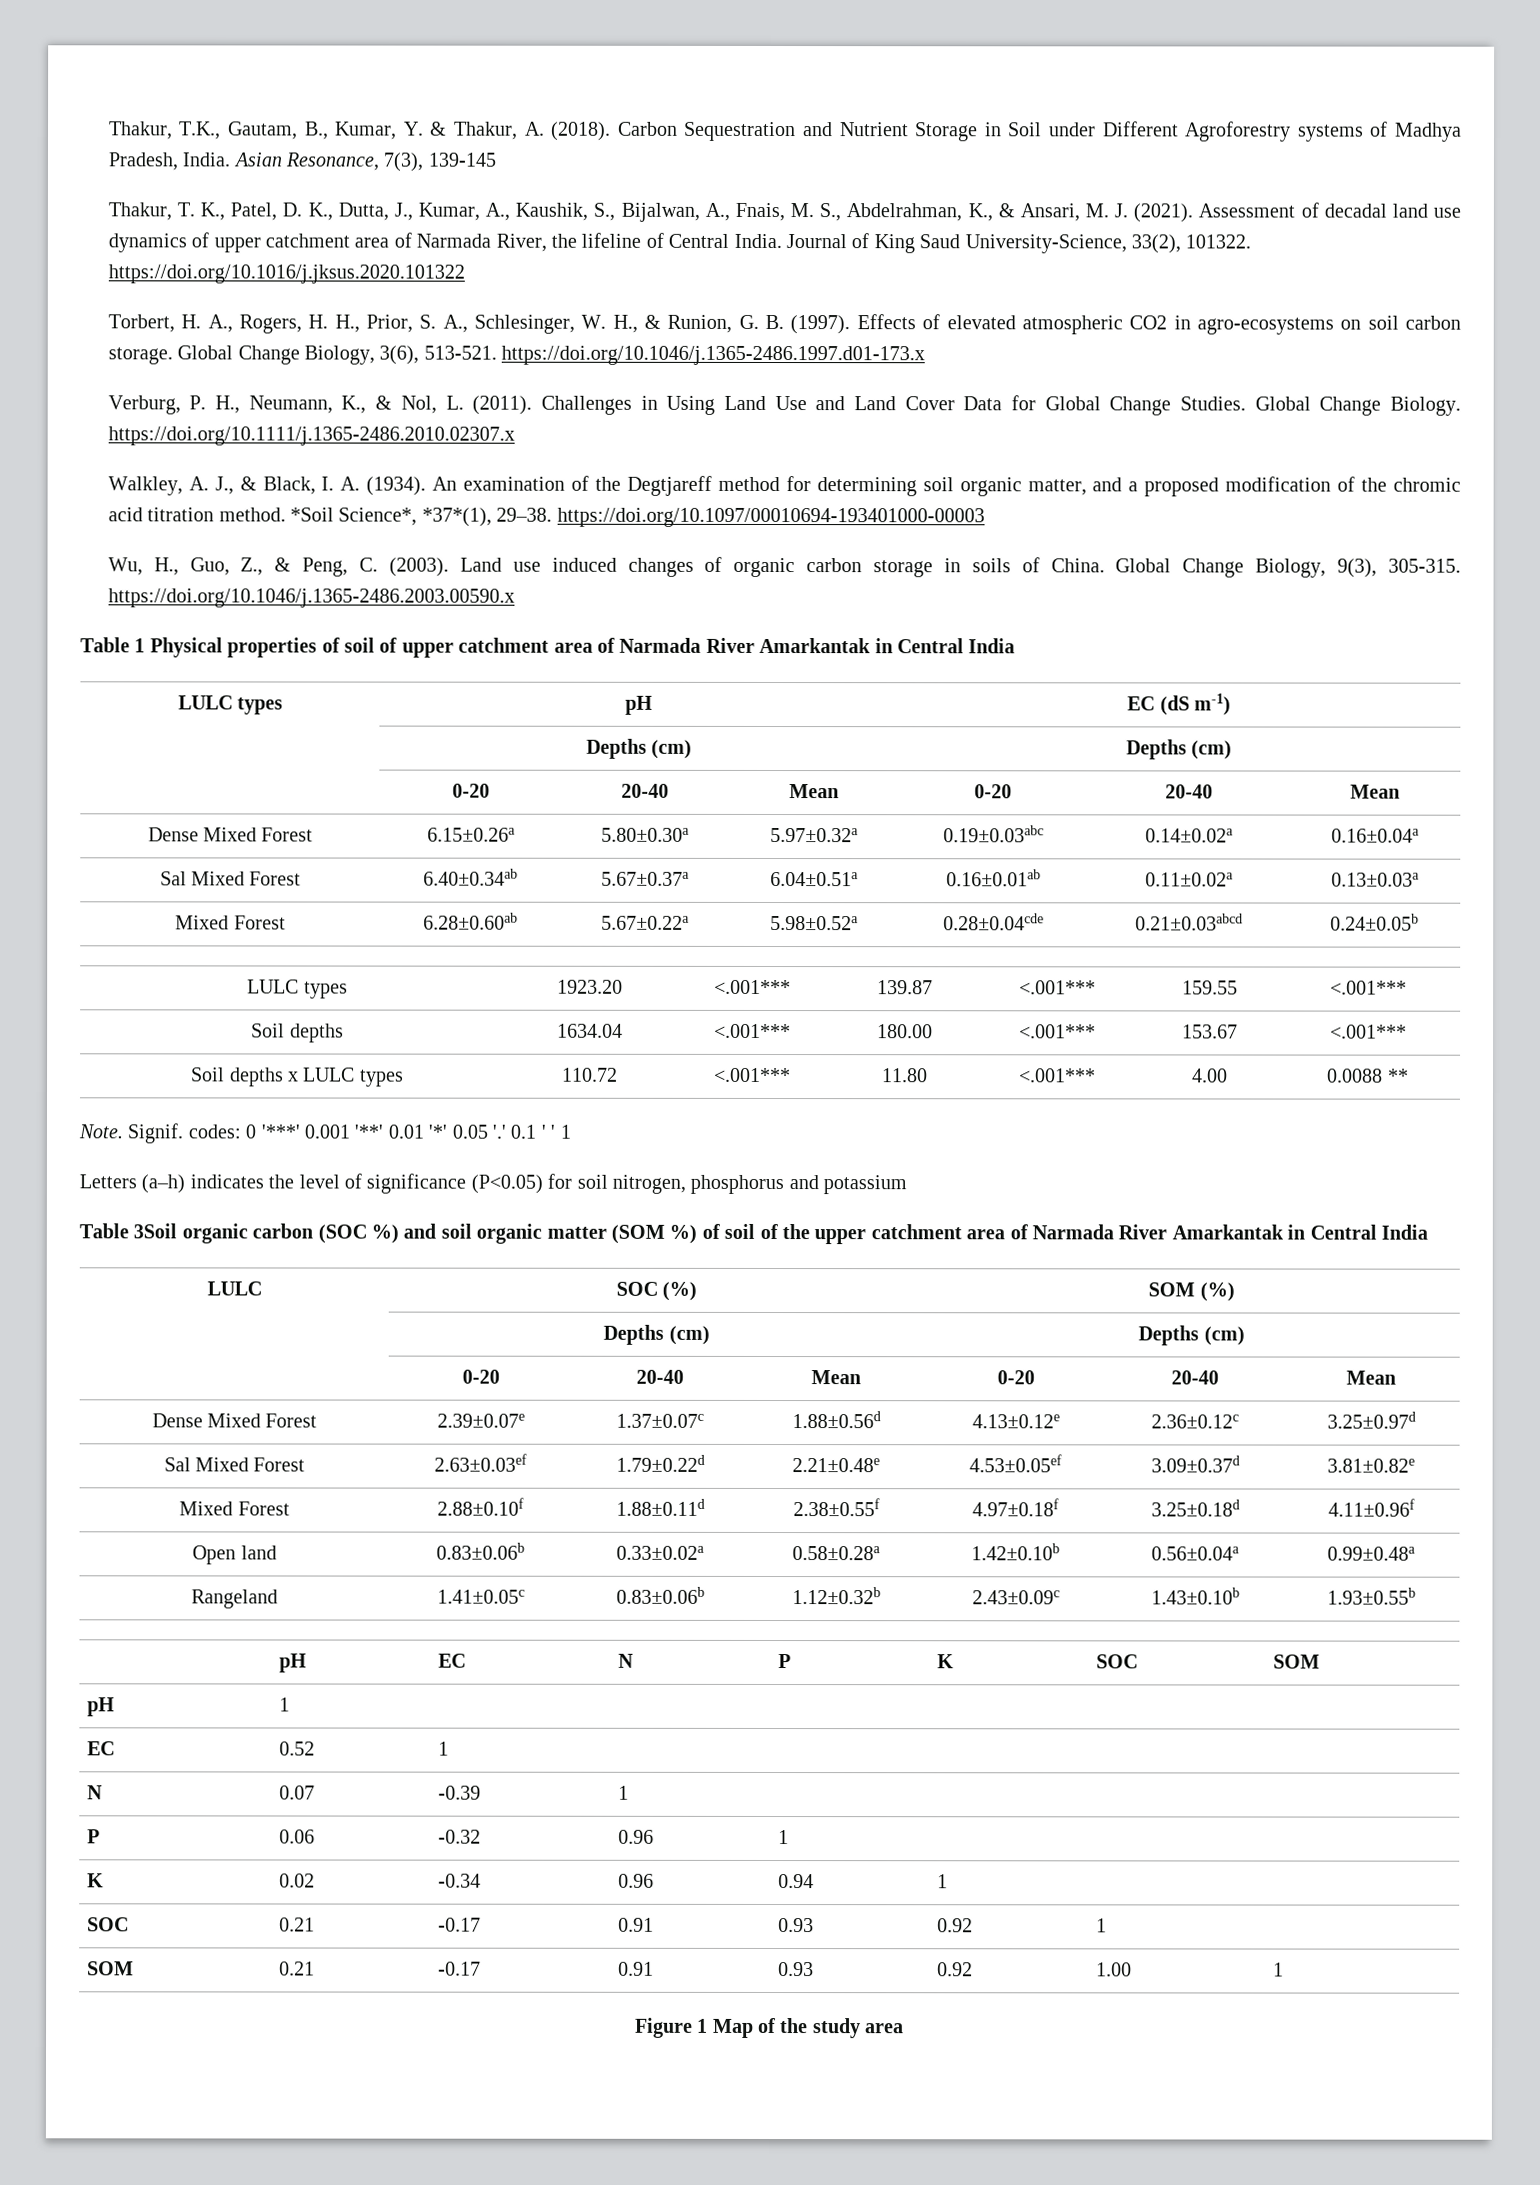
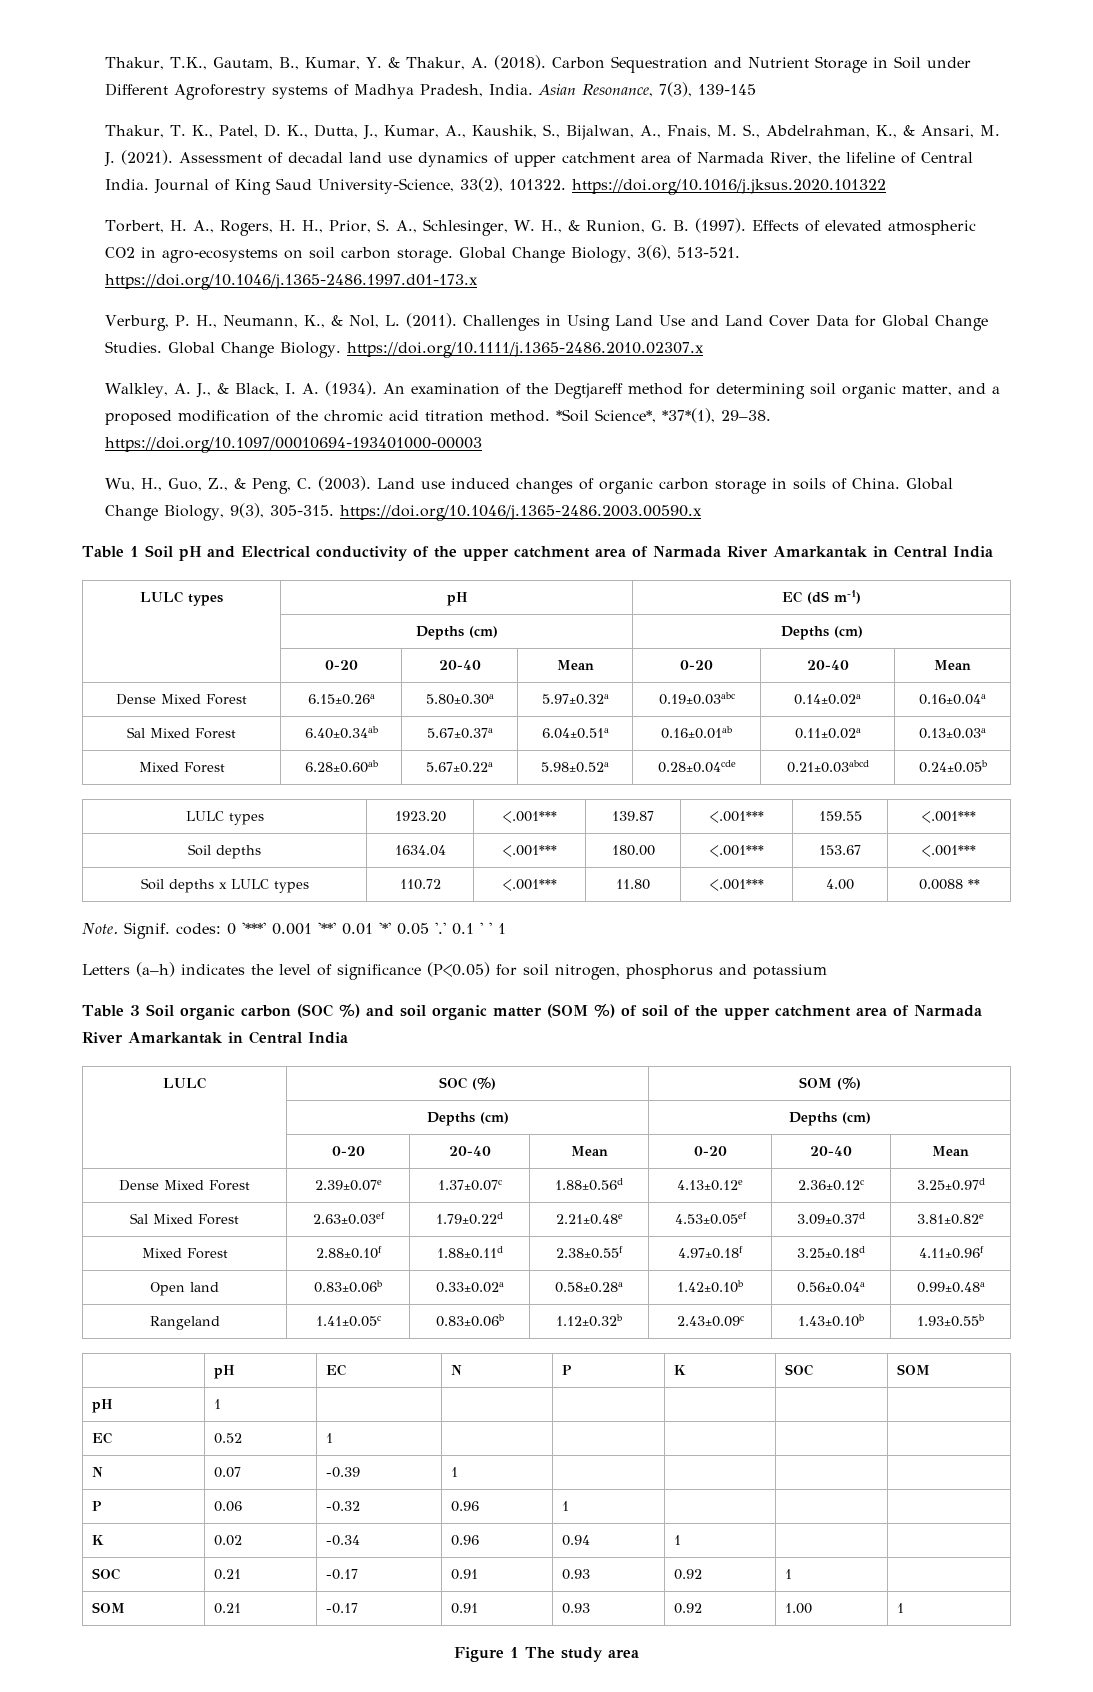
- Table 1 Physical properties of soil of upper catchment area of Narmada River Amarkantak in Central India
+ Table 1 Soil pH and Electrical conductivity of the upper catchment area of Narmada River Amarkantak in Central India
- Table 3Soil organic carbon (SOC %) and soil organic matter (SOM %) of soil of the upper catchment area of Narmada River Amarkantak in Central India
+ Table 3 Soil organic carbon (SOC %) and soil organic matter (SOM %) of soil of the upper catchment area of Narmada River Amarkantak in Central India
- Figure 1 Map of the study area
+ Figure 1 The study area

